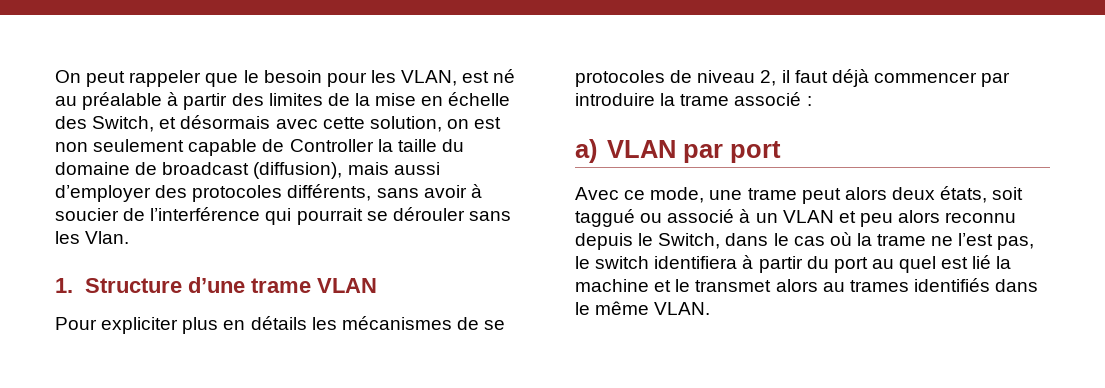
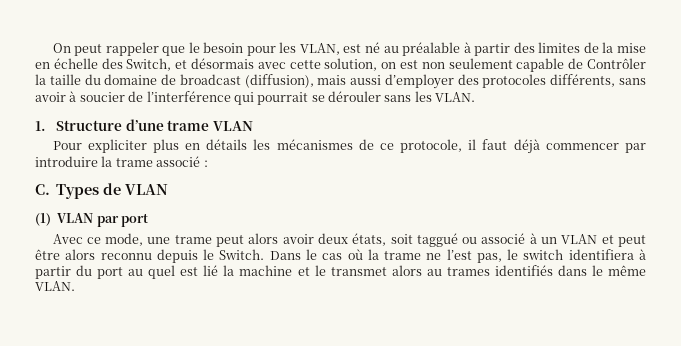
- On peut rappeler que le besoin pour les VLAN, est né au préalable à partir des limites de la mise en échelle des Switch, et désormais avec cette solution, on est non seulement capable de Controller la taille du domaine de broadcast (diffusion), mais aussi d’employer des protocoles différents, sans avoir à soucier de l’interférence qui pourrait se dérouler sans les Vlan.
+ On peut rappeler que le besoin pour les VLAN, est né au préalable à partir des limites de la mise en échelle des Switch, et désormais avec cette solution, on est non seulement capable de Contrôler la taille du domaine de broadcast (diffusion), mais aussi d’employer des protocoles différents, sans avoir à soucier de l’interférence qui pourrait se dérouler sans les VLAN.
- Pour expliciter plus en détails les mécanismes de se protocoles de niveau 2, il faut déjà commencer par introduire la trame associé :
+ Pour expliciter plus en détails les mécanismes de ce protocole, il faut déjà commencer par introduire la trame associé :
- a) VLAN par port
+ C. Types de VLAN
+ (1) VLAN par port
- Avec ce mode, une trame peut alors deux états, soit taggué ou associé à un VLAN et peu alors reconnu depuis le Switch, dans le cas où la trame ne l’est pas, le switch identifiera à partir du port au quel est lié la machine et le transmet alors au trames identifiés dans le même VLAN.
+ Avec ce mode, une trame peut alors avoir deux états, soit taggué ou associé à un VLAN et peut être alors reconnu depuis le Switch. Dans le cas où la trame ne l’est pas, le switch identifiera à partir du port au quel est lié la machine et le transmet alors au trames identifiés dans le même VLAN.

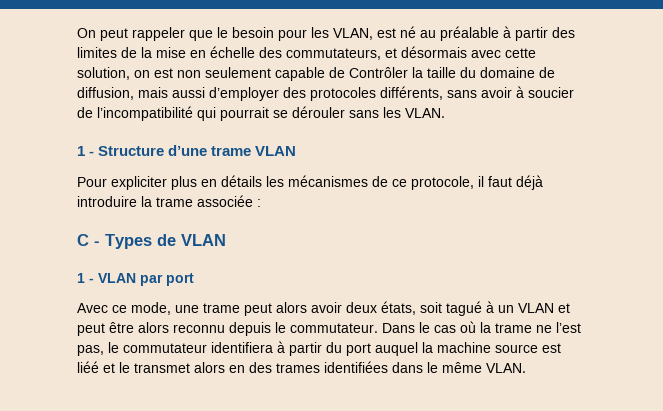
- On peut rappeler que le besoin pour les VLAN, est né au préalable à partir des limites de la mise en échelle des Switch, et désormais avec cette solution, on est non seulement capable de Contrôler la taille du domaine de broadcast (diffusion), mais aussi d’employer des protocoles différents, sans avoir à soucier de l’interférence qui pourrait se dérouler sans les VLAN.
+ On peut rappeler que le besoin pour les VLAN, est né au préalable à partir des limites de la mise en échelle des commutateurs, et désormais avec cette solution, on est non seulement capable de Contrôler la taille du domaine de diffusion, mais aussi d’employer des protocoles différents, sans avoir à soucier de l’incompatibilité qui pourrait se dérouler sans les VLAN.
- 1. Structure d’une trame VLAN
+ 1 - Structure d’une trame VLAN
- Pour expliciter plus en détails les mécanismes de ce protocole, il faut déjà commencer par introduire la trame associé :
+ Pour expliciter plus en détails les mécanismes de ce protocole, il faut déjà introduire la trame associée :
- C. Types de VLAN
+ C - Types de VLAN
- (1) VLAN par port
+ 1 - VLAN par port
- Avec ce mode, une trame peut alors avoir deux états, soit taggué ou associé à un VLAN et peut être alors reconnu depuis le Switch.
+ Avec ce mode, une trame peut alors avoir deux états, soit tagué à un VLAN et peut être alors reconnu depuis le commutateur.
- Dans le cas où la trame ne l’est pas, le switch identifiera à partir du port au quel est lié la machine et le transmet alors au trames identifiés dans le même VLAN.
+ Dans le cas où la trame ne l’est pas, le commutateur identifiera à partir du port auquel la machine source est liéé et le transmet alors en des trames identifiées dans le même VLAN.

